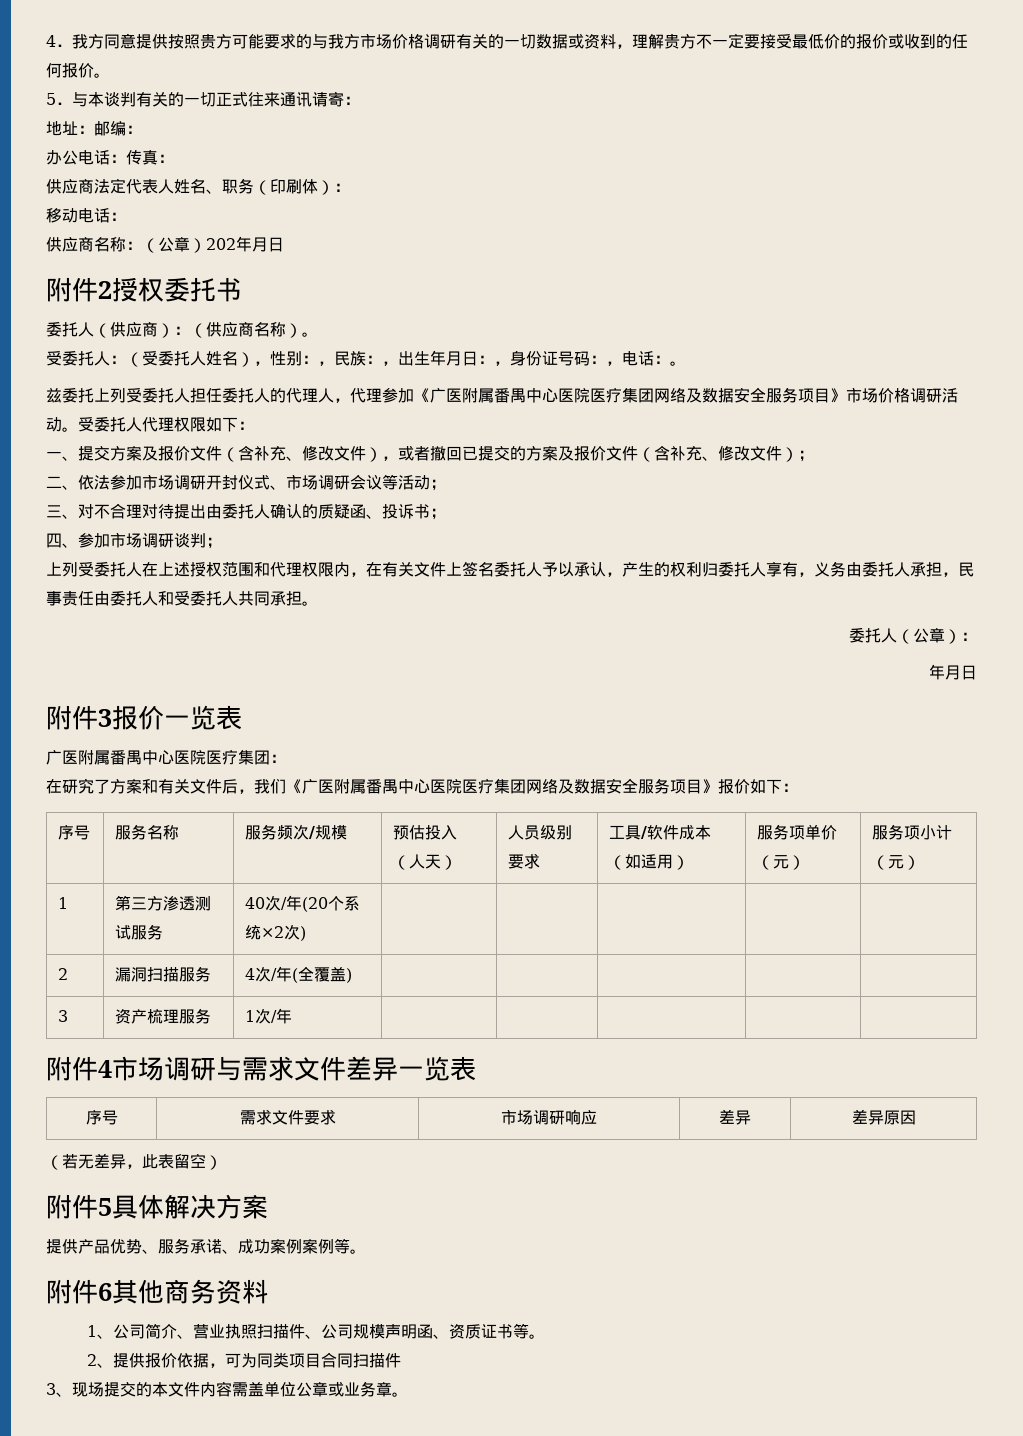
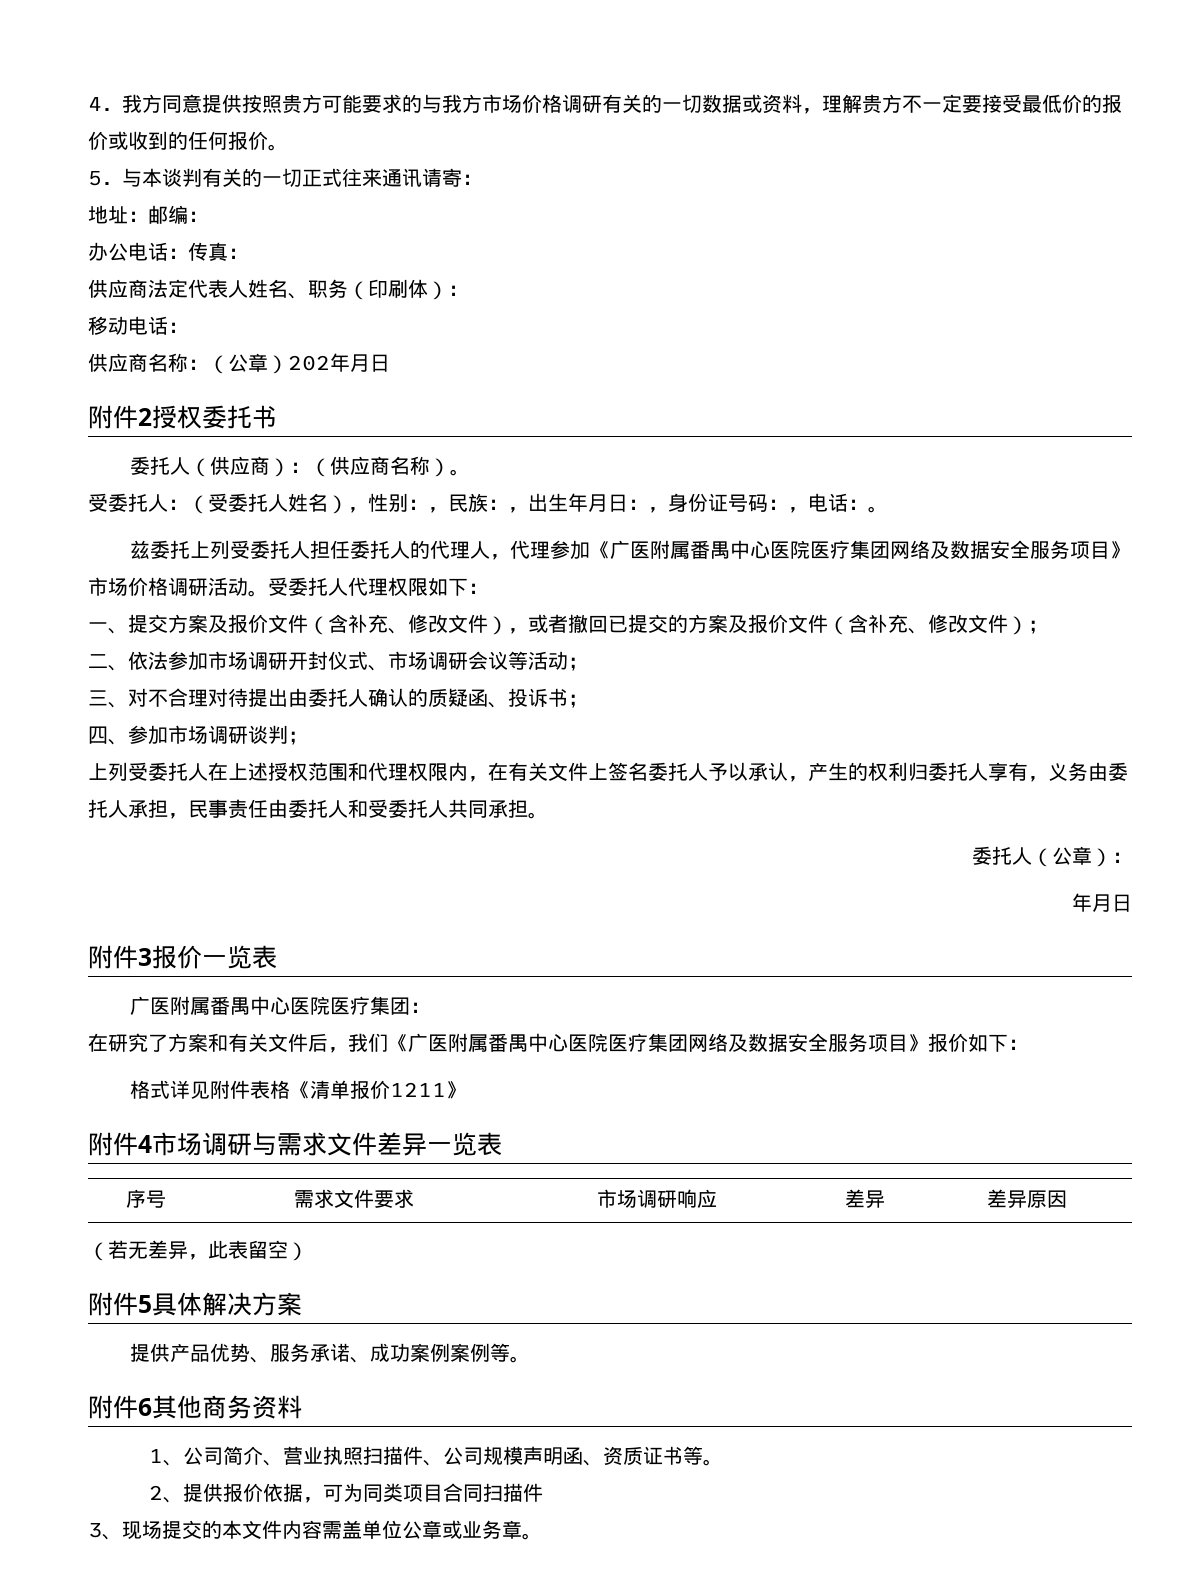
- 序号 | 服务名称 | 服务频次/规模 | 预估投入（人天） | 人员级别要求 | 工具/软件成本（如适用） | 服务项单价（元） | 服务项小计（元）
- 1 | 第三方渗透测试服务 | 40次/年(20个系统×2次) | | | | |
- 2 | 漏洞扫描服务 | 4次/年(全覆盖) | | | | |
- 3 | 资产梳理服务 | 1次/年 | | | | |
+ 格式详见附件表格《清单报价1211》

